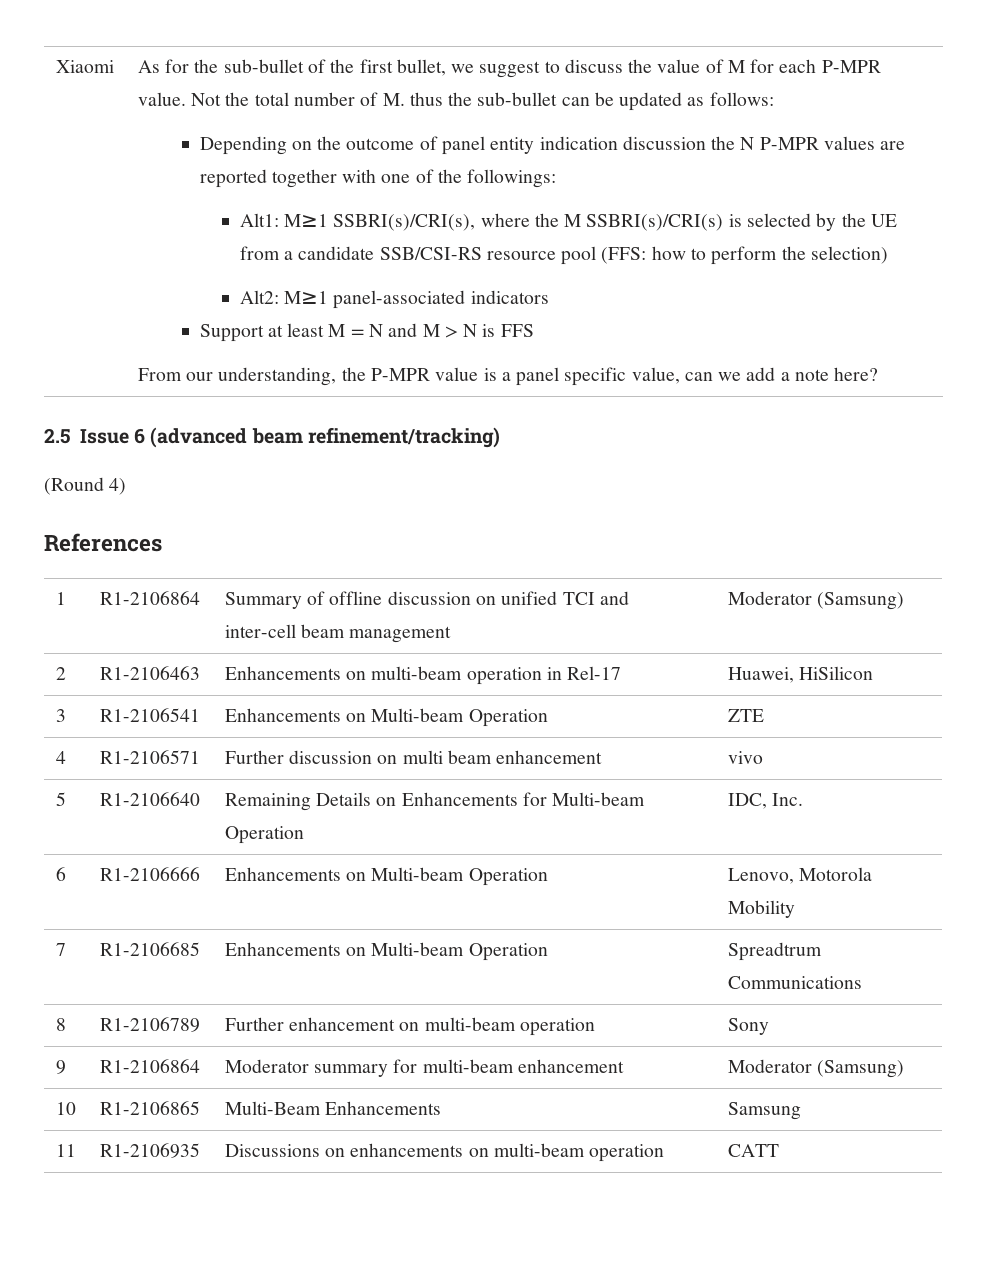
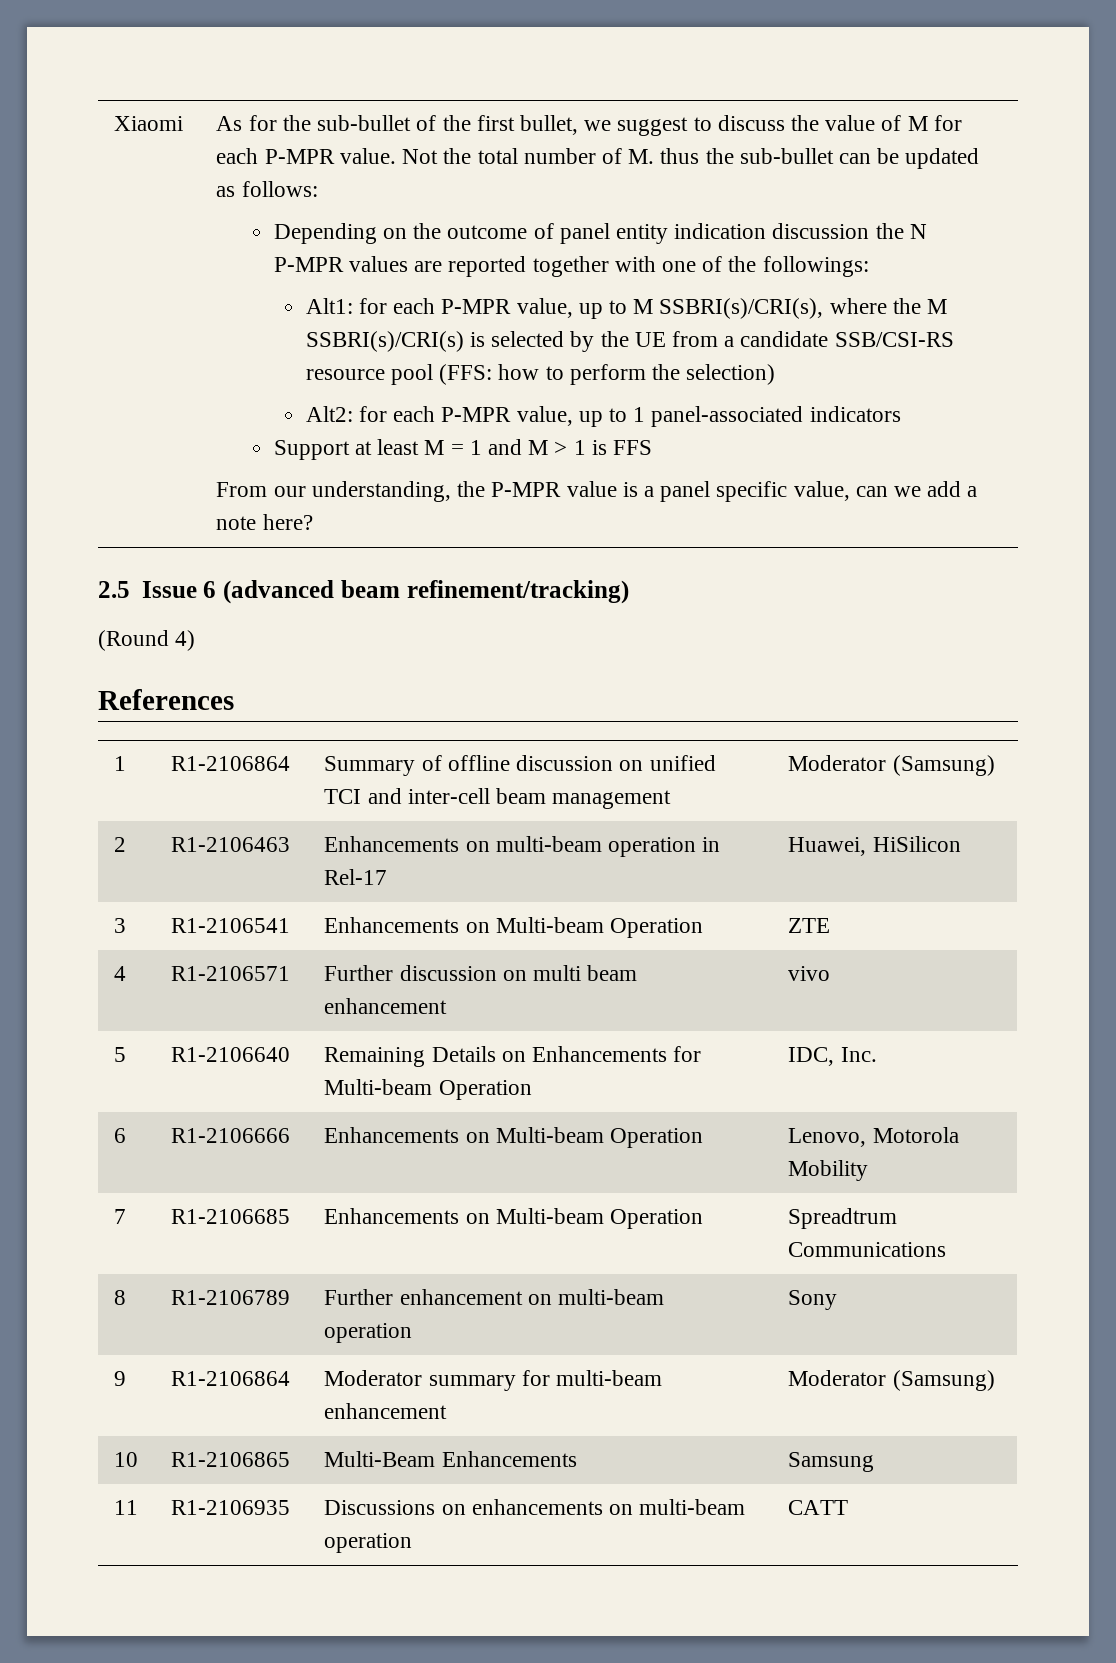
- Alt1: M≥1 SSBRI(s)/CRI(s), where the M SSBRI(s)/CRI(s) is selected by the UE from a candidate SSB/CSI-RS resource pool (FFS: how to perform the selection)
+ Alt1: for each P-MPR value, up to M SSBRI(s)/CRI(s), where the M SSBRI(s)/CRI(s) is selected by the UE from a candidate SSB/CSI-RS resource pool (FFS: how to perform the selection)
- Alt2: M≥1 panel-associated indicators
+ Alt2: for each P-MPR value, up to 1 panel-associated indicators
- Support at least M = N and M > N is FFS
+ Support at least M = 1 and M > 1 is FFS

